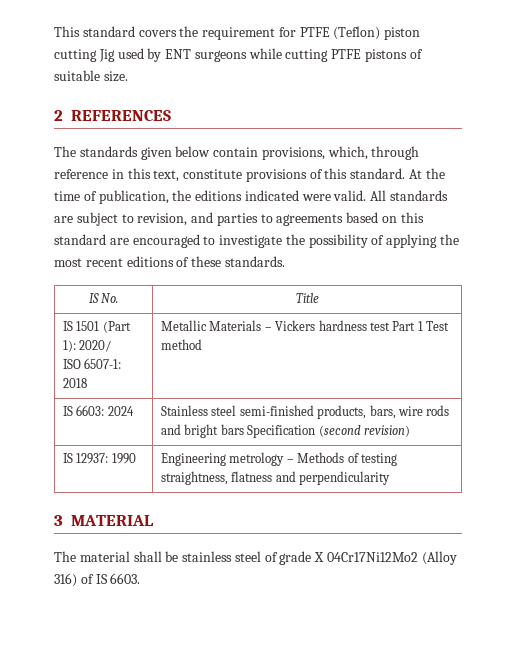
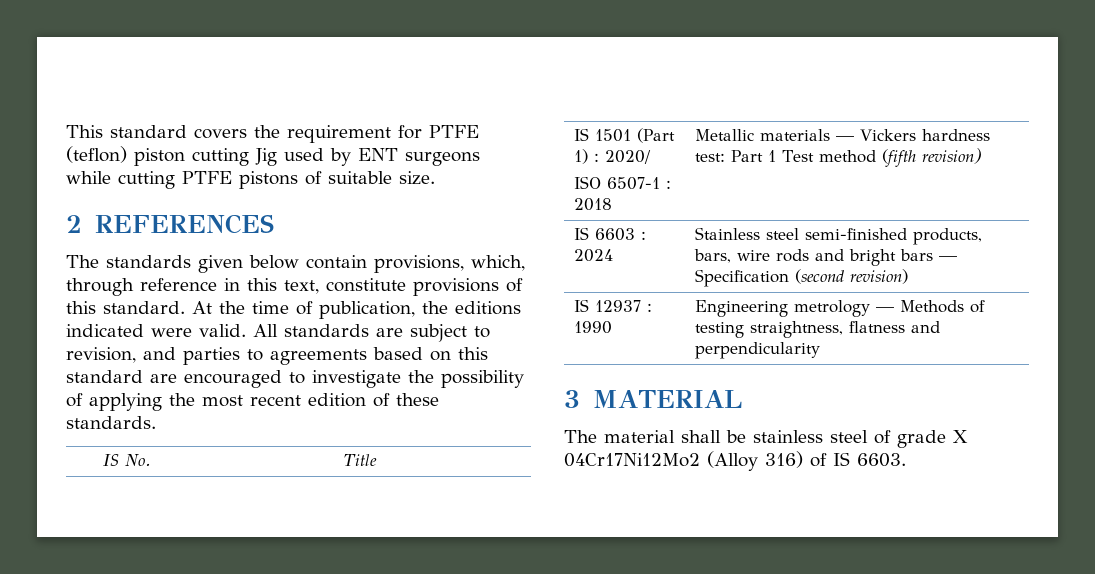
- This standard covers the requirement for PTFE (Teflon) piston cutting Jig used by ENT surgeons while cutting PTFE pistons of suitable size.
+ This standard covers the requirement for PTFE (teflon) piston cutting Jig used by ENT surgeons while cutting PTFE pistons of suitable size.
- All standards are subject to revision, and parties to agreements based on this standard are encouraged to investigate the possibility of applying the most recent editions of these standards.
+ All standards are subject to revision, and parties to agreements based on this standard are encouraged to investigate the possibility of applying the most recent edition of these standards.
- IS 1501 (Part 1): 2020/
- ISO 6507-1: 2018 | Metallic Materials – Vickers hardness test Part 1 Test method
- IS 6603: 2024 | Stainless steel semi-finished products, bars, wire rods and bright bars Specification (second revision)
+ IS 1501 (Part 1) : 2020/
+ ISO 6507-1 : 2018 | Metallic materials — Vickers hardness test: Part 1 Test method (fifth revision)
+ IS 6603 : 2024 | Stainless steel semi-finished products, bars, wire rods and bright bars — Specification (second revision)
- IS 12937: 1990 | Engineering metrology – Methods of testing straightness, flatness and perpendicularity
+ IS 12937 : 1990 | Engineering metrology — Methods of testing straightness, flatness and perpendicularity

